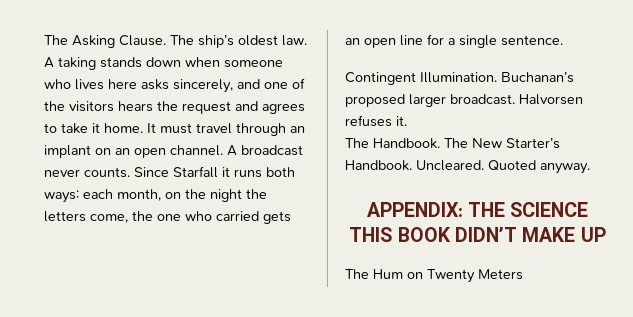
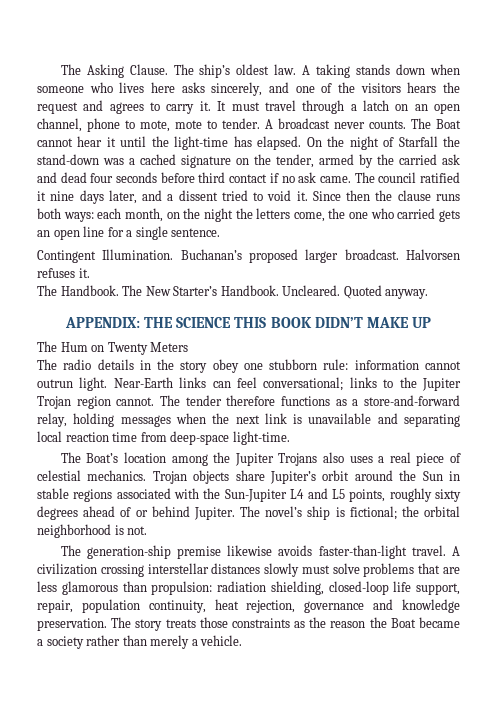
- A taking stands down when someone who lives here asks sincerely, and one of the visitors hears the request and agrees to take it home.
+ A taking stands down when someone who lives here asks sincerely, and one of the visitors hears the request and agrees to carry it.
- It must travel through an implant on an open channel. A broadcast never counts. Since Starfall it runs both ways: each month, on the night the letters come, the one who carried gets an open line for a single sentence.
+ It must travel through a latch on an open channel, phone to mote, mote to tender. A broadcast never counts. The Boat cannot hear it until the light-time has elapsed. On the night of Starfall the stand-down was a cached signature on the tender, armed by the carried ask and dead four seconds before third contact if no ask came. The council ratified it nine days later, and a dissent tried to void it. Since then the clause runs both ways: each month, on the night the letters come, the one who carried gets an open line for a single sentence.
+ The radio details in the story obey one stubborn rule: information cannot outrun light. Near-Earth links can feel conversational; links to the Jupiter Trojan region cannot. The tender therefore functions as a store-and-forward relay, holding messages when the next link is unavailable and separating local reaction time from deep-space light-time.
+ The Boat’s location among the Jupiter Trojans also uses a real piece of celestial mechanics. Trojan objects share Jupiter’s orbit around the Sun in stable regions associated with the Sun-Jupiter L4 and L5 points, roughly sixty degrees ahead of or behind Jupiter. The novel’s ship is fictional; the orbital neighborhood is not.
+ The generation-ship premise likewise avoids faster-than-light travel. A civilization crossing interstellar distances slowly must solve problems that are less glamorous than propulsion: radiation shielding, closed-loop life support, repair, population continuity, heat rejection, governance and knowledge preservation. The story treats those constraints as the reason the Boat became a society rather than merely a vehicle.

